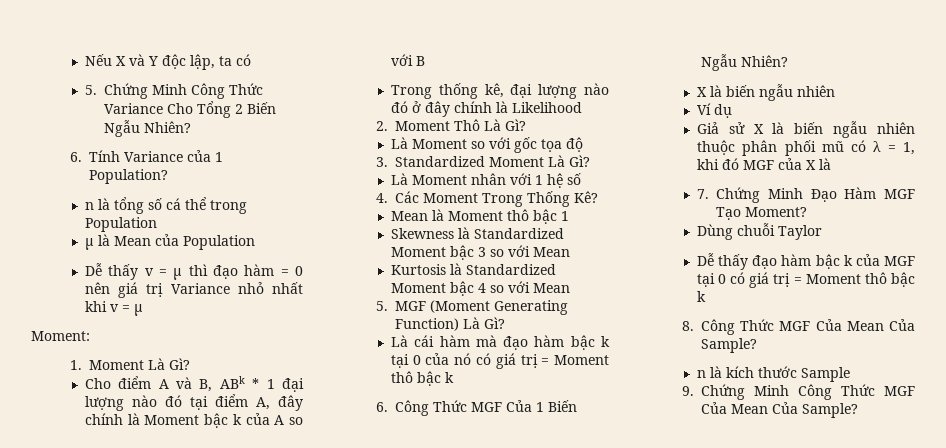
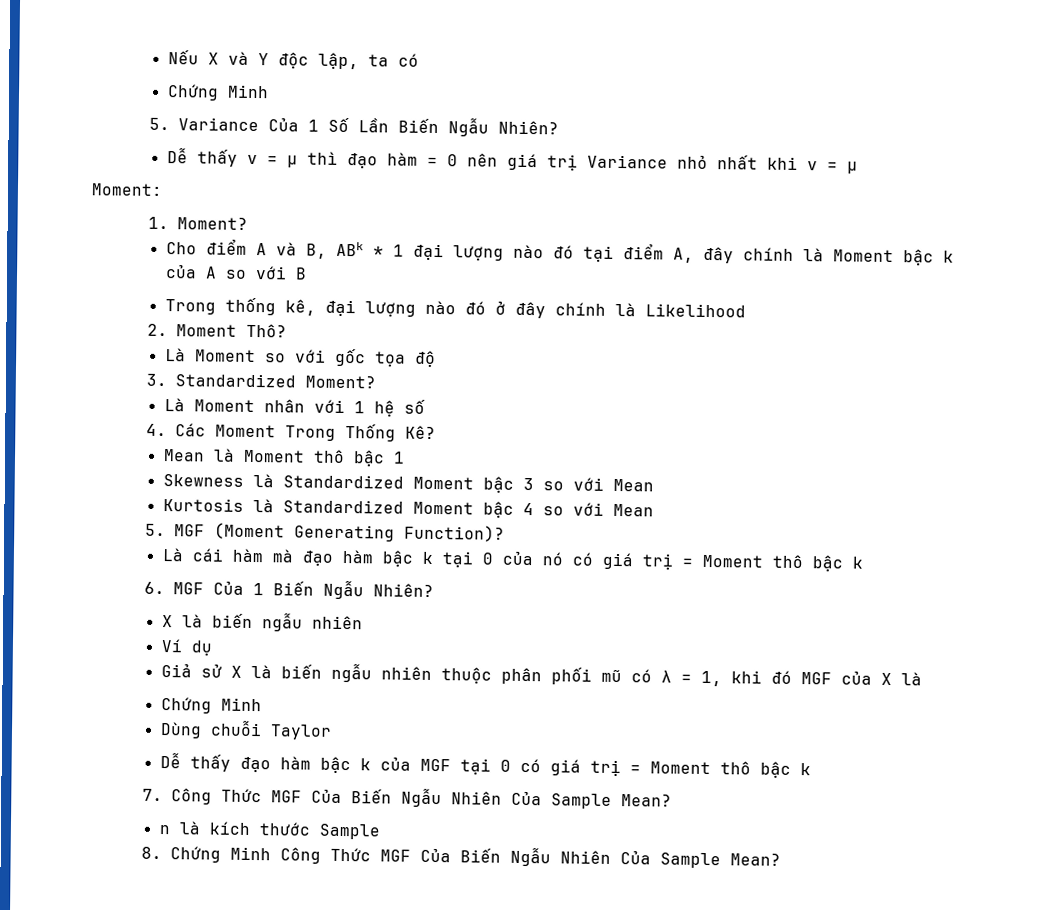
  Nếu X và Y độc lập, ta có
- 5. Chứng Minh Công Thức Variance Cho Tổng 2 Biến Ngẫu Nhiên?
- 6. Tính Variance của 1 Population?
- n là tổng số cá thể trong Population
- μ là Mean của Population
+ Chứng Minh
+ 5. Variance Của 1 Số Lần Biến Ngẫu Nhiên?
- 1. Moment Là Gì?
+ 1. Moment?
- 2. Moment Thô Là Gì?
+ 2. Moment Thô?
- 3. Standardized Moment Là Gì?
+ 3. Standardized Moment?
- 5. MGF (Moment Generating Function) Là Gì?
+ 5. MGF (Moment Generating Function)?
- 6. Công Thức MGF Của 1 Biến Ngẫu Nhiên?
+ 6. MGF Của 1 Biến Ngẫu Nhiên?
  Giả sử X là biến ngẫu nhiên thuộc phân phối mũ có λ = 1, khi đó MGF của X là
- 7. Chứng Minh Đạo Hàm MGF Tạo Moment?
+ Chứng Minh
- 8. Công Thức MGF Của Mean Của Sample?
+ 7. Công Thức MGF Của Biến Ngẫu Nhiên Của Sample Mean?
- 9. Chứng Minh Công Thức MGF Của Mean Của Sample?
+ 8. Chứng Minh Công Thức MGF Của Biến Ngẫu Nhiên Của Sample Mean?

